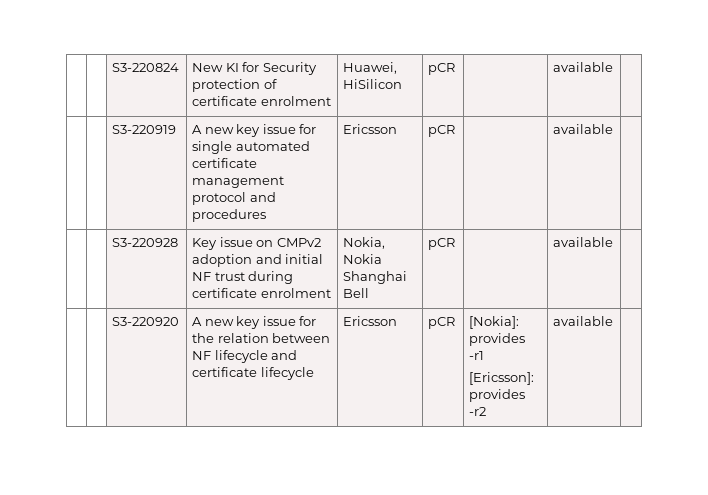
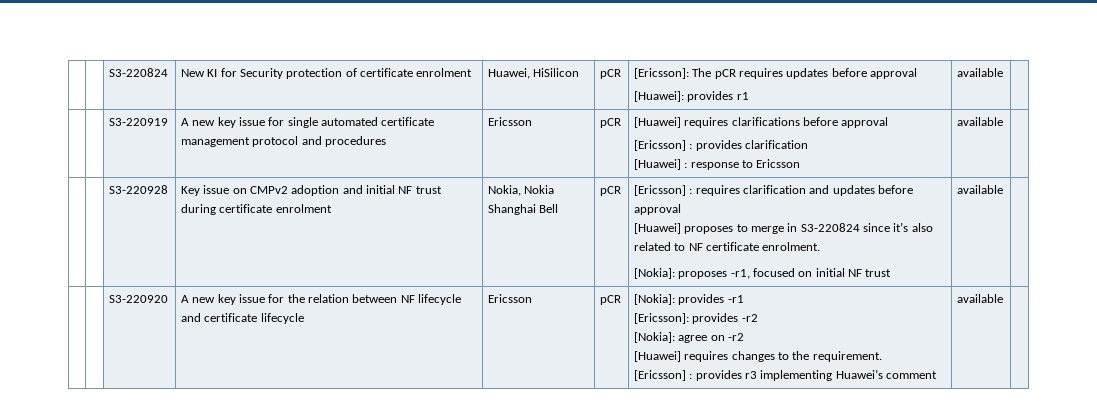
- | | S3-220824 | New KI for Security protection of certificate enrolment | Huawei, HiSilicon | pCR | | available |
+ | | S3-220824 | New KI for Security protection of certificate enrolment | Huawei, HiSilicon | pCR | [Ericsson]: The pCR requires updates before approval
+ [Huawei]: provides r1 | available |
- | | S3-220919 | A new key issue for single automated certificate management protocol and procedures | Ericsson | pCR | | available |
+ | | S3-220919 | A new key issue for single automated certificate management protocol and procedures | Ericsson | pCR | [Huawei] requires clarifications before approval
+ [Ericsson] : provides clarification
+ [Huawei] : response to Ericsson | available |
+ [Ericsson] : requires clarification and updates before approval
+ [Huawei] proposes to merge in S3-220824 since it’s also related to NF certificate enrolment.
+ [Nokia]: proposes -r1, focused on initial NF trust
  | | S3-220920 | A new key issue for the relation between NF lifecycle and certificate lifecycle | Ericsson | pCR | [Nokia]: provides -r1
- [Ericsson]: provides -r2 | available |
+ [Ericsson]: provides -r2
+ [Nokia]: agree on -r2
+ [Huawei] requires changes to the requirement.
+ [Ericsson] : provides r3 implementing Huawei’s comment | available |

